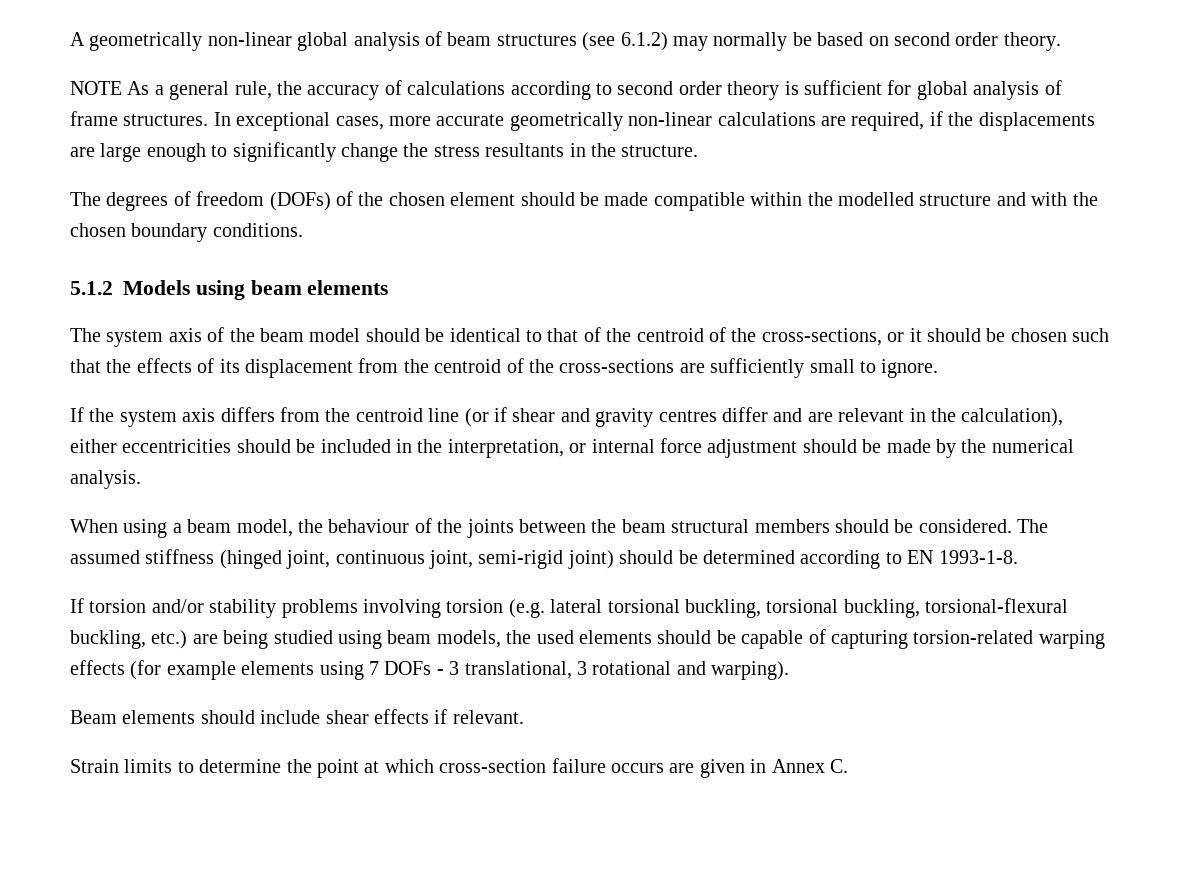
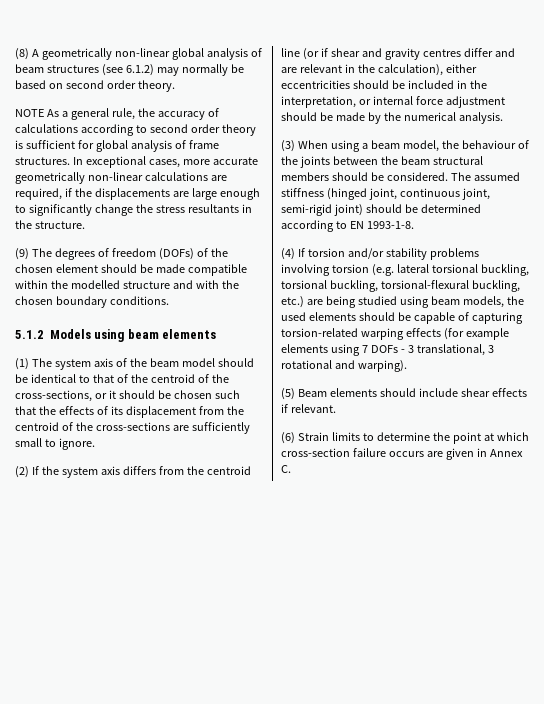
- A geometrically non-linear global analysis of beam structures (see 6.1.2) may normally be based on second order theory.
+ (8) A geometrically non-linear global analysis of beam structures (see 6.1.2) may normally be based on second order theory.
- The degrees of freedom (DOFs) of the chosen element should be made compatible within the modelled structure and with the chosen boundary conditions.
+ (9) The degrees of freedom (DOFs) of the chosen element should be made compatible within the modelled structure and with the chosen boundary conditions.
- The system axis of the beam model should be identical to that of the centroid of the cross-sections, or it should be chosen such that the effects of its displacement from the centroid of the cross-sections are sufficiently small to ignore.
+ (1) The system axis of the beam model should be identical to that of the centroid of the cross-sections, or it should be chosen such that the effects of its displacement from the centroid of the cross-sections are sufficiently small to ignore.
- If the system axis differs from the centroid line (or if shear and gravity centres differ and are relevant in the calculation), either eccentricities should be included in the interpretation, or internal force adjustment should be made by the numerical analysis.
+ (2) If the system axis differs from the centroid line (or if shear and gravity centres differ and are relevant in the calculation), either eccentricities should be included in the interpretation, or internal force adjustment should be made by the numerical analysis.
- When using a beam model, the behaviour of the joints between the beam structural members should be considered.
+ (3) When using a beam model, the behaviour of the joints between the beam structural members should be considered.
- If torsion and/or stability problems involving torsion (e.g. lateral torsional buckling, torsional buckling, torsional-flexural buckling, etc.) are being studied using beam models, the used elements should be capable of capturing torsion-related warping effects (for example elements using 7 DOFs - 3 translational, 3 rotational and warping).
+ (4) If torsion and/or stability problems involving torsion (e.g. lateral torsional buckling, torsional buckling, torsional-flexural buckling, etc.) are being studied using beam models, the used elements should be capable of capturing torsion-related warping effects (for example elements using 7 DOFs - 3 translational, 3 rotational and warping).
- Beam elements should include shear effects if relevant.
+ (5) Beam elements should include shear effects if relevant.
- Strain limits to determine the point at which cross-section failure occurs are given in Annex C.
+ (6) Strain limits to determine the point at which cross-section failure occurs are given in Annex C.

